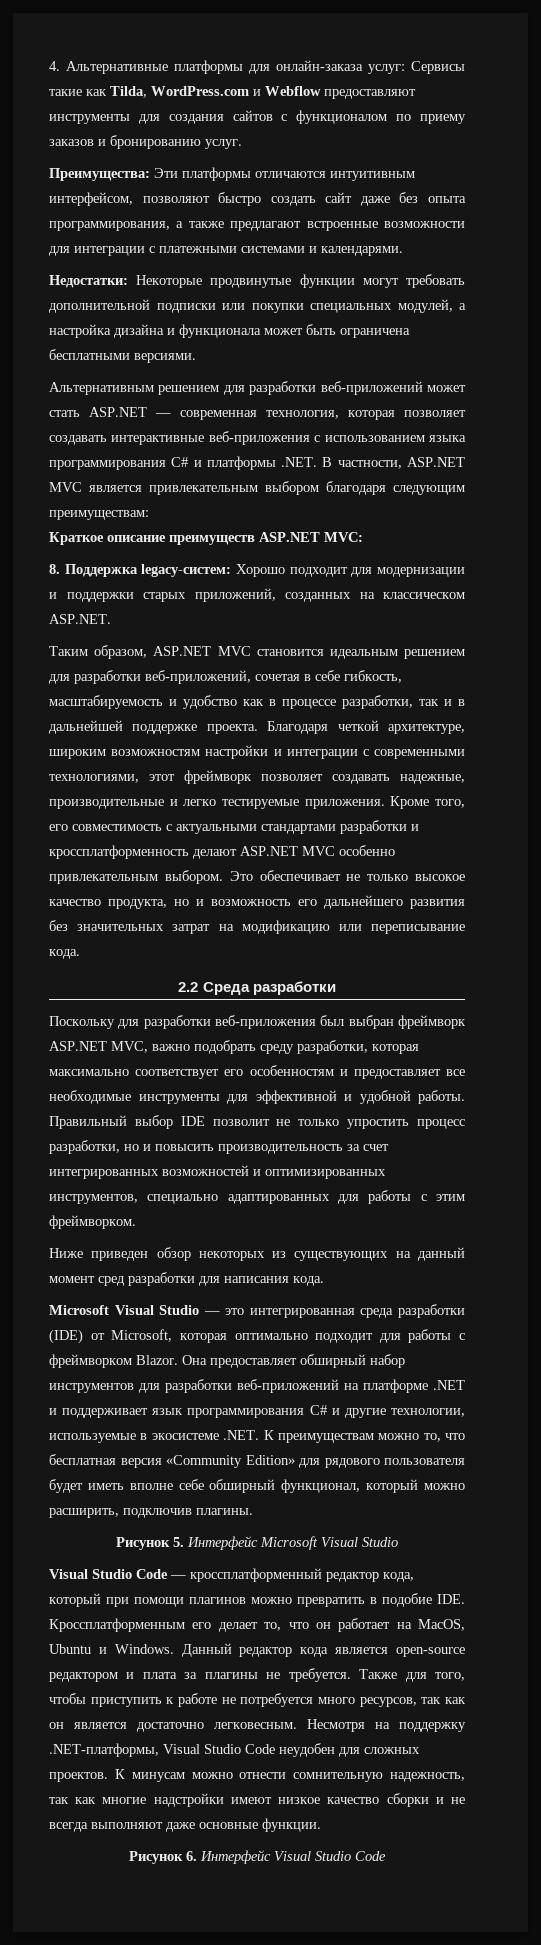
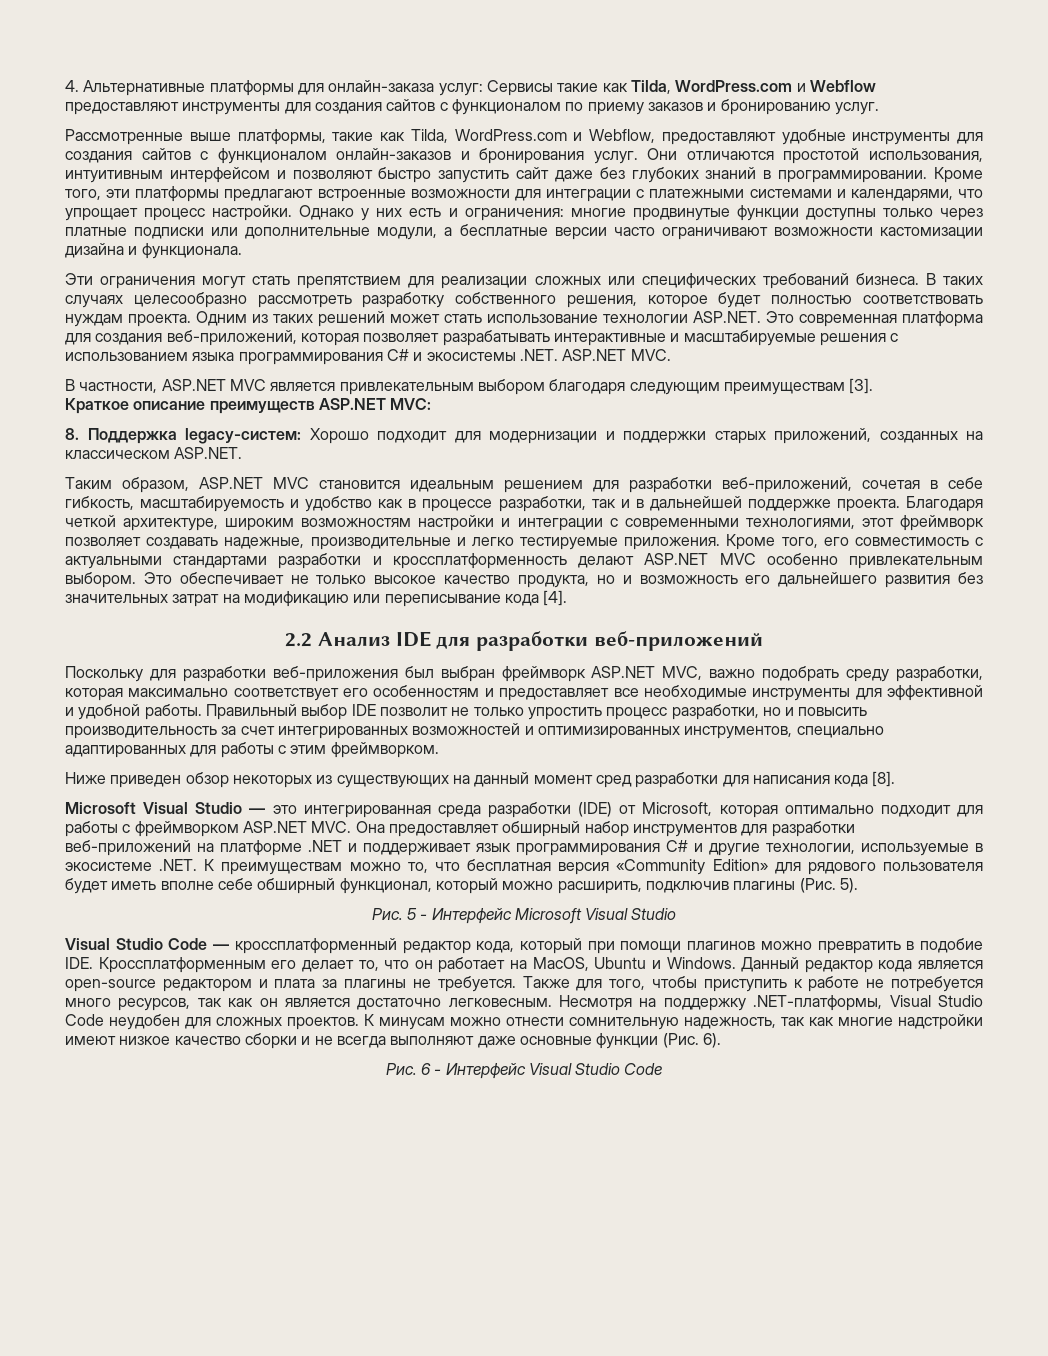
- Преимущества: Эти платформы отличаются интуитивным интерфейсом, позволяют быстро создать сайт даже без опыта программирования, а также предлагают встроенные возможности для интеграции с платежными системами и календарями.
- Недостатки: Некоторые продвинутые функции могут требовать дополнительной подписки или покупки специальных модулей, а настройка дизайна и функционала может быть ограничена бесплатными версиями.
- Альтернативным решением для разработки веб-приложений может стать ASP.NET — современная технология, которая позволяет создавать интерактивные веб-приложения с использованием языка программирования C# и платформы .NET. В частности, ASP.NET MVC является привлекательным выбором благодаря следующим преимуществам:
+ Рассмотренные выше платформы, такие как Tilda, WordPress.com и Webflow, предоставляют удобные инструменты для создания сайтов с функционалом онлайн-заказов и бронирования услуг. Они отличаются простотой использования, интуитивным интерфейсом и позволяют быстро запустить сайт даже без глубоких знаний в программировании. Кроме того, эти платформы предлагают встроенные возможности для интеграции с платежными системами и календарями, что упрощает процесс настройки. Однако у них есть и ограничения: многие продвинутые функции доступны только через платные подписки или дополнительные модули, а бесплатные версии часто ограничивают возможности кастомизации дизайна и функционала.
+ Эти ограничения могут стать препятствием для реализации сложных или специфических требований бизнеса. В таких случаях целесообразно рассмотреть разработку собственного решения, которое будет полностью соответствовать нуждам проекта. Одним из таких решений может стать использование технологии ASP.NET. Это современная платформа для создания веб-приложений, которая позволяет разрабатывать интерактивные и масштабируемые решения с использованием языка программирования C# и экосистемы .NET. ASP.NET MVC.
+ В частности, ASP.NET MVC является привлекательным выбором благодаря следующим преимуществам [3].
- Это обеспечивает не только высокое качество продукта, но и возможность его дальнейшего развития без значительных затрат на модификацию или переписывание кода.
+ Это обеспечивает не только высокое качество продукта, но и возможность его дальнейшего развития без значительных затрат на модификацию или переписывание кода [4].
- 2.2 Среда разработки
+ 2.2 Анализ IDE для разработки веб-приложений
- Ниже приведен обзор некоторых из существующих на данный момент сред разработки для написания кода.
+ Ниже приведен обзор некоторых из существующих на данный момент сред разработки для написания кода [8].
- Microsoft Visual Studio — это интегрированная среда разработки (IDE) от Microsoft, которая оптимально подходит для работы с фреймворком Blazor. Она предоставляет обширный набор инструментов для разработки веб-приложений на платформе .NET и поддерживает язык программирования C# и другие технологии, используемые в экосистеме .NET. К преимуществам можно то, что бесплатная версия «Community Edition» для рядового пользователя будет иметь вполне себе обширный функционал, который можно расширить, подключив плагины.
- Рисунок 5. Интерфейс Microsoft Visual Studio
+ Microsoft Visual Studio — это интегрированная среда разработки (IDE) от Microsoft, которая оптимально подходит для работы с фреймворком ASP.NET MVC. Она предоставляет обширный набор инструментов для разработки веб-приложений на платформе .NET и поддерживает язык программирования C# и другие технологии, используемые в экосистеме .NET. К преимуществам можно то, что бесплатная версия «Community Edition» для рядового пользователя будет иметь вполне себе обширный функционал, который можно расширить, подключив плагины (Рис. 5).
+ Рис. 5 - Интерфейс Microsoft Visual Studio
- К минусам можно отнести сомнительную надежность, так как многие надстройки имеют низкое качество сборки и не всегда выполняют даже основные функции.
- Рисунок 6. Интерфейс Visual Studio Code
+ К минусам можно отнести сомнительную надежность, так как многие надстройки имеют низкое качество сборки и не всегда выполняют даже основные функции (Рис. 6).
+ Рис. 6 - Интерфейс Visual Studio Code

